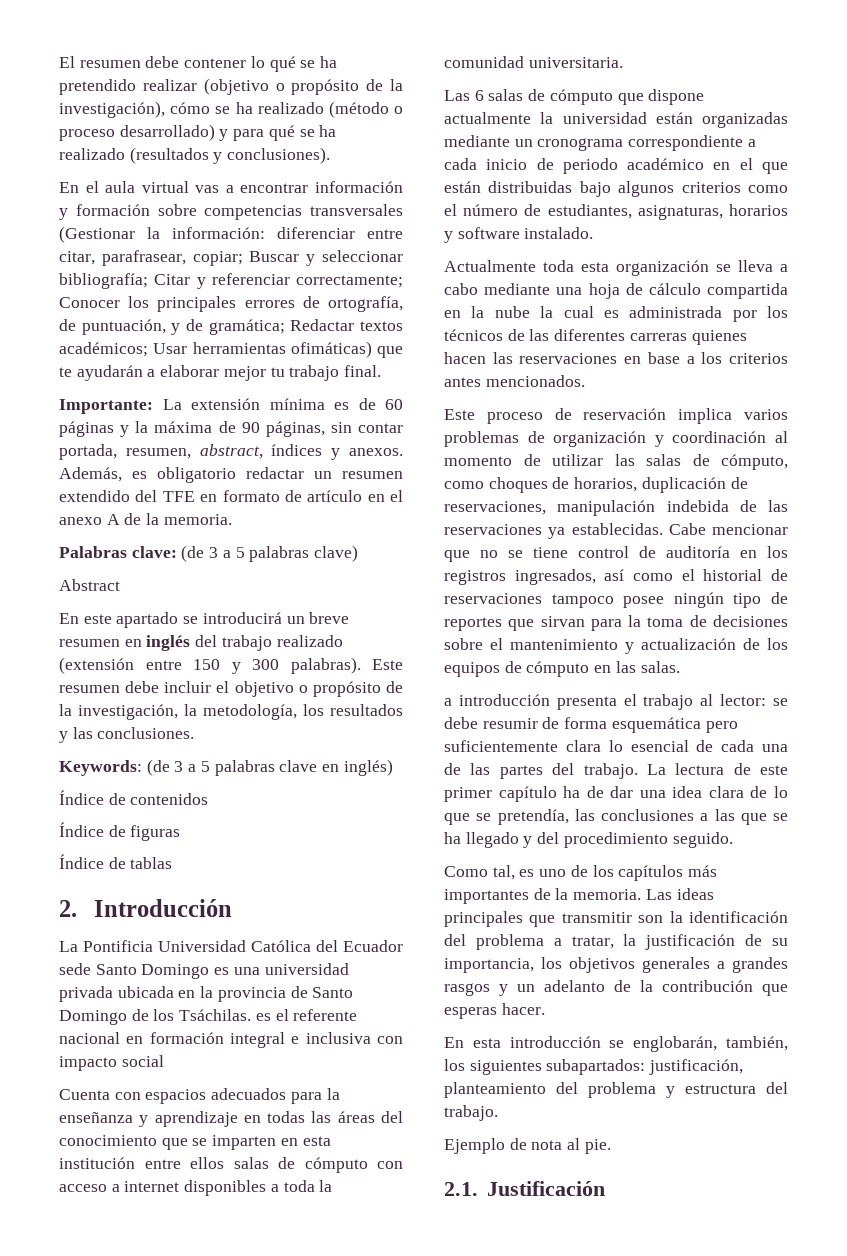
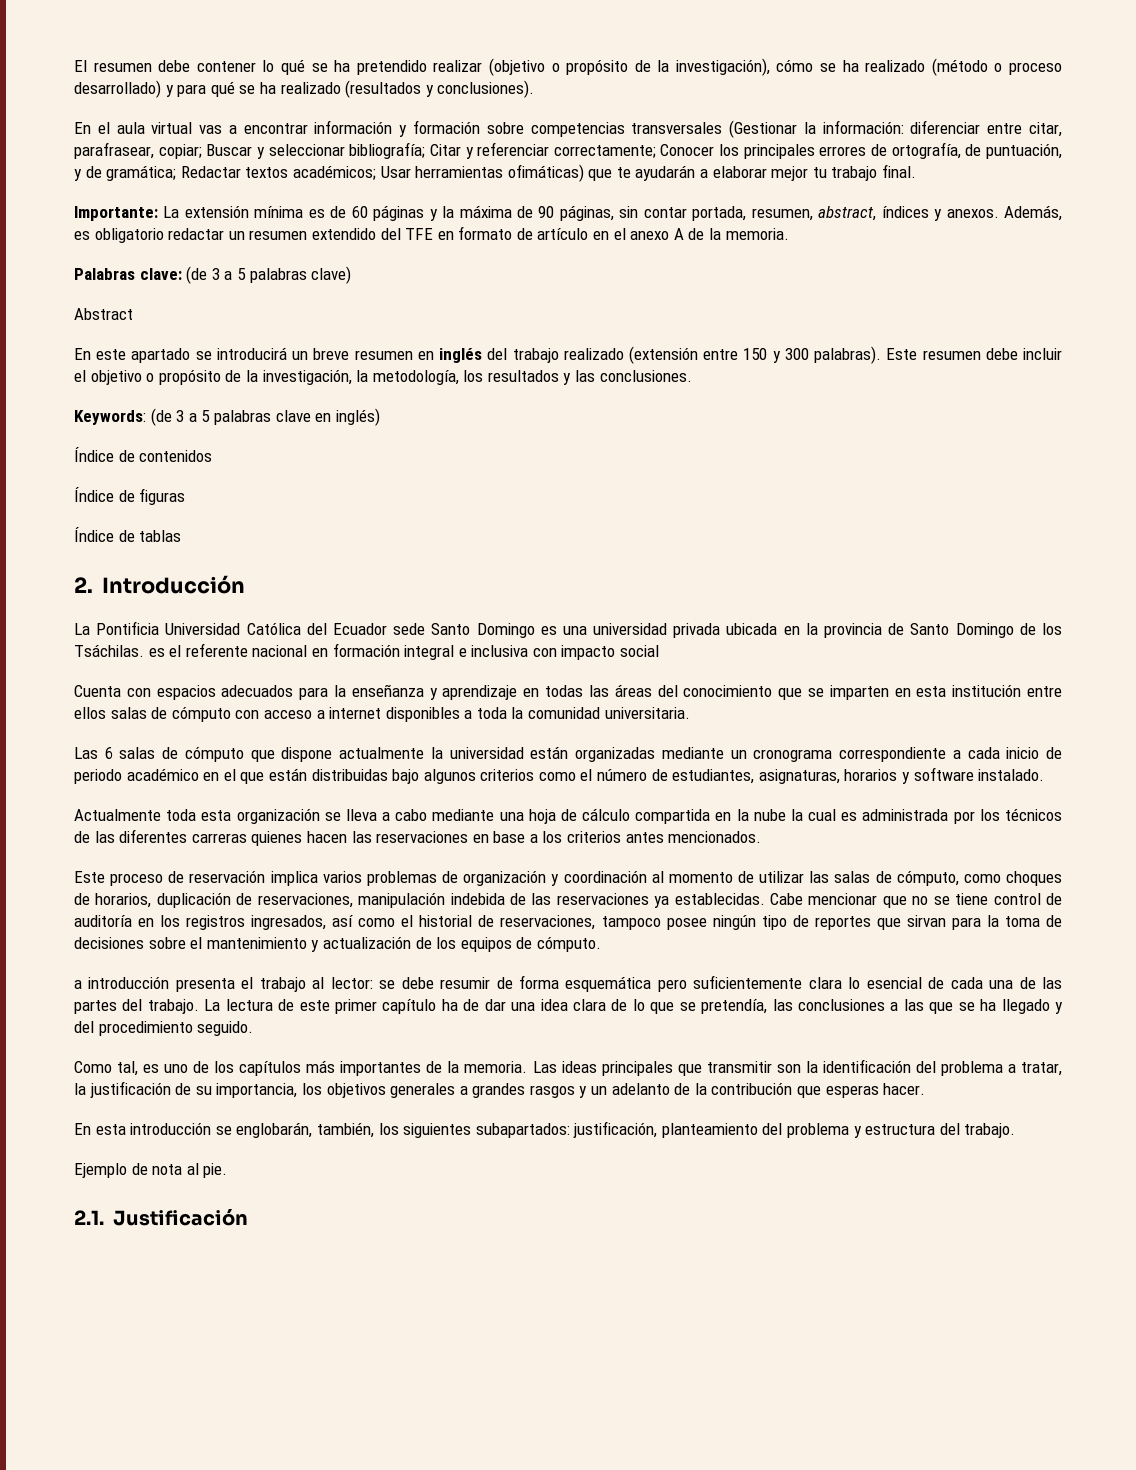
- Cabe mencionar que no se tiene control de auditoría en los registros ingresados, así como el historial de reservaciones tampoco posee ningún tipo de reportes que sirvan para la toma de decisiones sobre el mantenimiento y actualización de los equipos de cómputo en las salas.
+ Cabe mencionar que no se tiene control de auditoría en los registros ingresados, así como el historial de reservaciones, tampoco posee ningún tipo de reportes que sirvan para la toma de decisiones sobre el mantenimiento y actualización de los equipos de cómputo.

